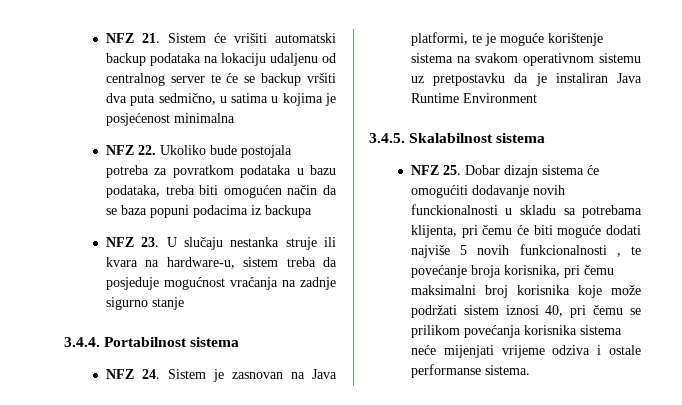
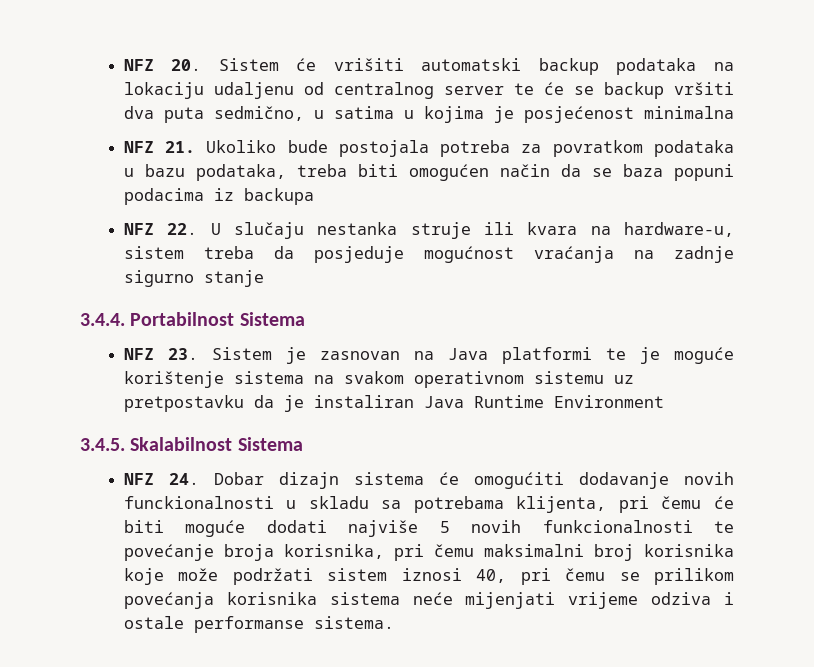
- NFZ 21. Sistem će vrišiti automatski backup podataka na lokaciju udaljenu od centralnog server te će se backup vršiti dva puta sedmično, u satima u kojima je posjećenost minimalna
+ NFZ 20. Sistem će vrišiti automatski backup podataka na lokaciju udaljenu od centralnog server te će se backup vršiti dva puta sedmično, u satima u kojima je posjećenost minimalna
- NFZ 22. Ukoliko bude postojala potreba za povratkom podataka u bazu podataka, treba biti omogućen način da se baza popuni podacima iz backupa
+ NFZ 21. Ukoliko bude postojala potreba za povratkom podataka u bazu podataka, treba biti omogućen način da se baza popuni podacima iz backupa
- NFZ 23. U slučaju nestanka struje ili kvara na hardware-u, sistem treba da posjeduje mogućnost vraćanja na zadnje sigurno stanje
+ NFZ 22. U slučaju nestanka struje ili kvara na hardware-u, sistem treba da posjeduje mogućnost vraćanja na zadnje sigurno stanje
- 3.4.4. Portabilnost sistema
- NFZ 24. Sistem je zasnovan na Java platformi, te je moguće korištenje sistema na svakom operativnom sistemu uz pretpostavku da je instaliran Java Runtime Environment
+ 3.4.4. Portabilnost Sistema
+ NFZ 23. Sistem je zasnovan na Java platformi te je moguće korištenje sistema na svakom operativnom sistemu uz pretpostavku da je instaliran Java Runtime Environment
- 3.4.5. Skalabilnost sistema
- NFZ 25. Dobar dizajn sistema će omogućiti dodavanje novih funckionalnosti u skladu sa potrebama klijenta, pri čemu će biti moguće dodati najviše 5 novih funkcionalnosti , te povećanje broja korisnika, pri čemu maksimalni broj korisnika koje može podržati sistem iznosi 40, pri čemu se prilikom povećanja korisnika sistema neće mijenjati vrijeme odziva i ostale performanse sistema.
+ 3.4.5. Skalabilnost Sistema
+ NFZ 24. Dobar dizajn sistema će omogućiti dodavanje novih funckionalnosti u skladu sa potrebama klijenta, pri čemu će biti moguće dodati najviše 5 novih funkcionalnosti te povećanje broja korisnika, pri čemu maksimalni broj korisnika koje može podržati sistem iznosi 40, pri čemu se prilikom povećanja korisnika sistema neće mijenjati vrijeme odziva i ostale performanse sistema.

